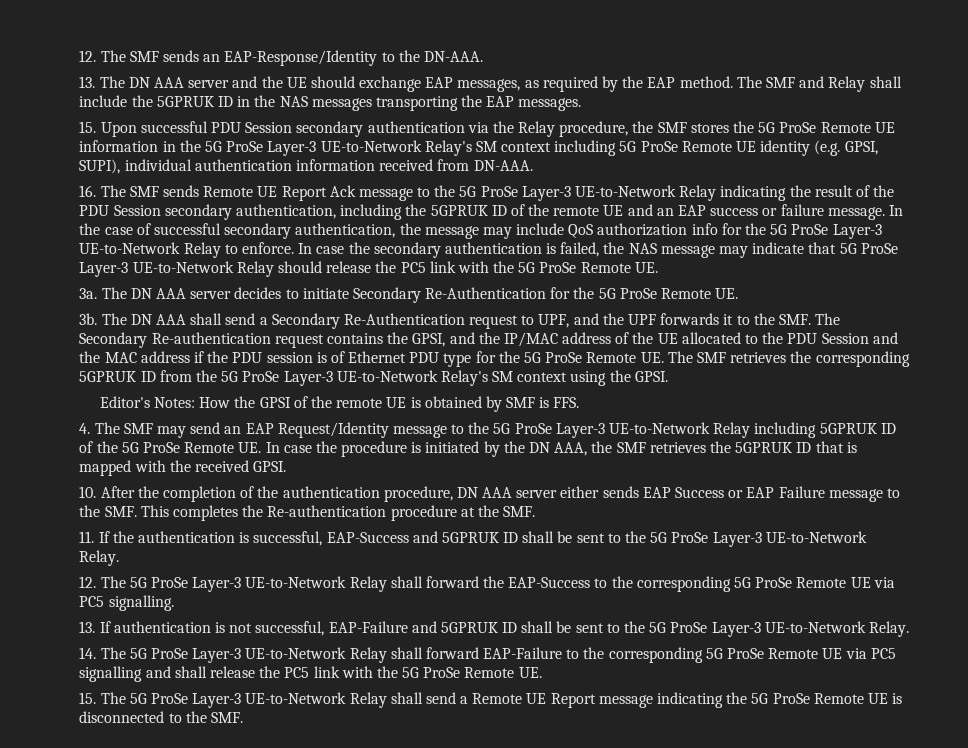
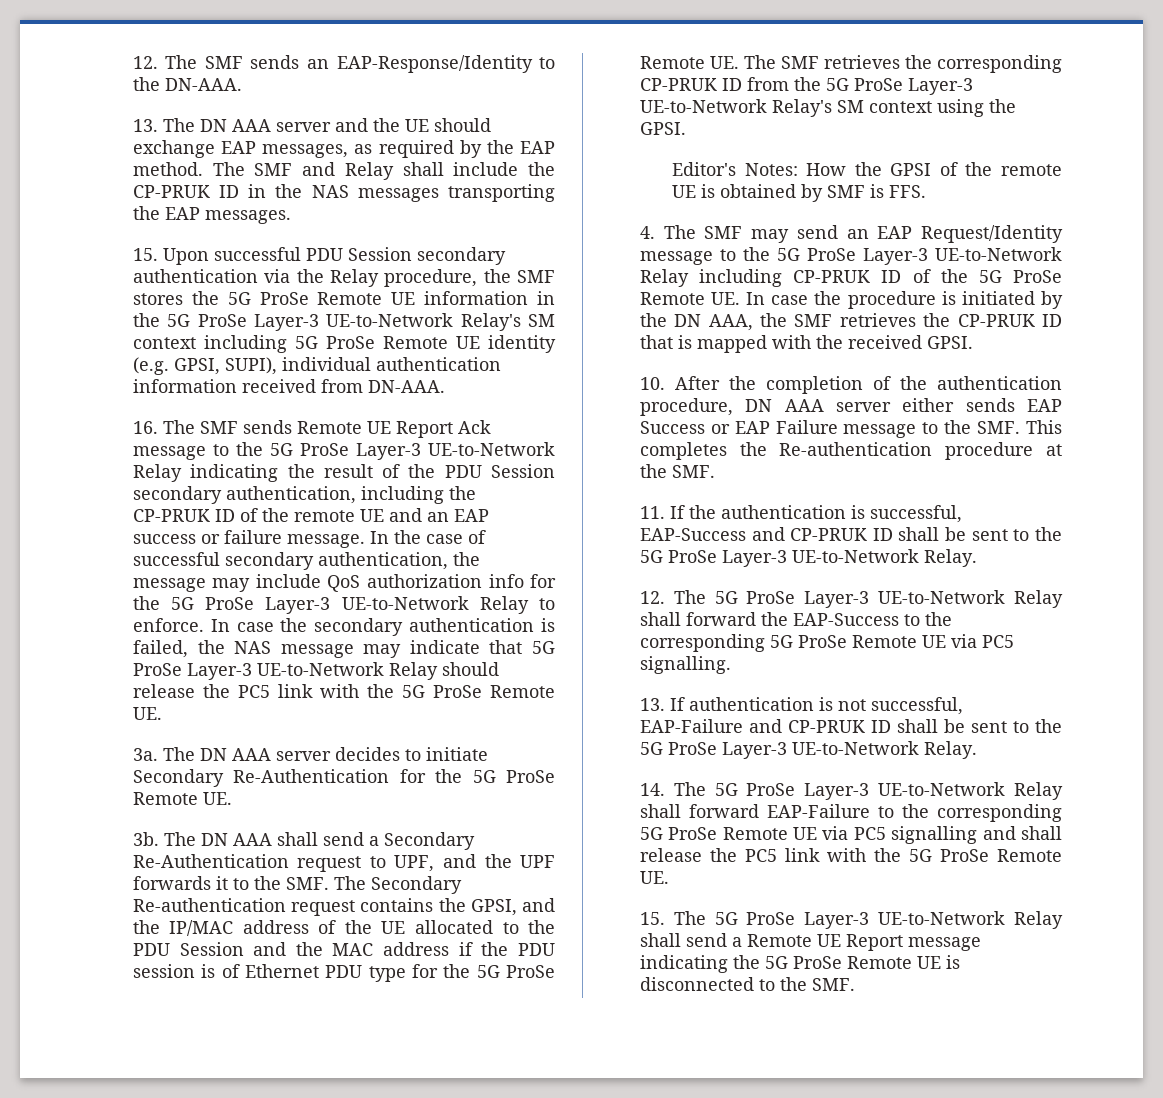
- The SMF and Relay shall include the 5GPRUK ID in the NAS messages transporting the EAP messages.
+ The SMF and Relay shall include the CP-PRUK ID in the NAS messages transporting the EAP messages.
- 16. The SMF sends Remote UE Report Ack message to the 5G ProSe Layer-3 UE-to-Network Relay indicating the result of the PDU Session secondary authentication, including the 5GPRUK ID of the remote UE and an EAP success or failure message.
+ 16. The SMF sends Remote UE Report Ack message to the 5G ProSe Layer-3 UE-to-Network Relay indicating the result of the PDU Session secondary authentication, including the CP-PRUK ID of the remote UE and an EAP success or failure message.
- The DN AAA shall send a Secondary Re-Authentication request to UPF, and the UPF forwards it to the SMF. The Secondary Re-authentication request contains the GPSI, and the IP/MAC address of the UE allocated to the PDU Session and the MAC address if the PDU session is of Ethernet PDU type for the 5G ProSe Remote UE. The SMF retrieves the corresponding 5GPRUK ID from the 5G ProSe Layer-3 UE-to-Network Relay's SM context using the GPSI.
+ The DN AAA shall send a Secondary Re-Authentication request to UPF, and the UPF forwards it to the SMF. The Secondary Re-authentication request contains the GPSI, and the IP/MAC address of the UE allocated to the PDU Session and the MAC address if the PDU session is of Ethernet PDU type for the 5G ProSe Remote UE. The SMF retrieves the corresponding CP-PRUK ID from the 5G ProSe Layer-3 UE-to-Network Relay's SM context using the GPSI.
- 4. The SMF may send an EAP Request/Identity message to the 5G ProSe Layer-3 UE-to-Network Relay including 5GPRUK ID of the 5G ProSe Remote UE. In case the procedure is initiated by the DN AAA, the SMF retrieves the 5GPRUK ID that is mapped with the received GPSI.
+ 4. The SMF may send an EAP Request/Identity message to the 5G ProSe Layer-3 UE-to-Network Relay including CP-PRUK ID of the 5G ProSe Remote UE. In case the procedure is initiated by the DN AAA, the SMF retrieves the CP-PRUK ID that is mapped with the received GPSI.
- 11. If the authentication is successful, EAP-Success and 5GPRUK ID shall be sent to the 5G ProSe Layer-3 UE-to-Network Relay.
+ 11. If the authentication is successful, EAP-Success and CP-PRUK ID shall be sent to the 5G ProSe Layer-3 UE-to-Network Relay.
- 13. If authentication is not successful, EAP-Failure and 5GPRUK ID shall be sent to the 5G ProSe Layer-3 UE-to-Network Relay.
+ 13. If authentication is not successful, EAP-Failure and CP-PRUK ID shall be sent to the 5G ProSe Layer-3 UE-to-Network Relay.

